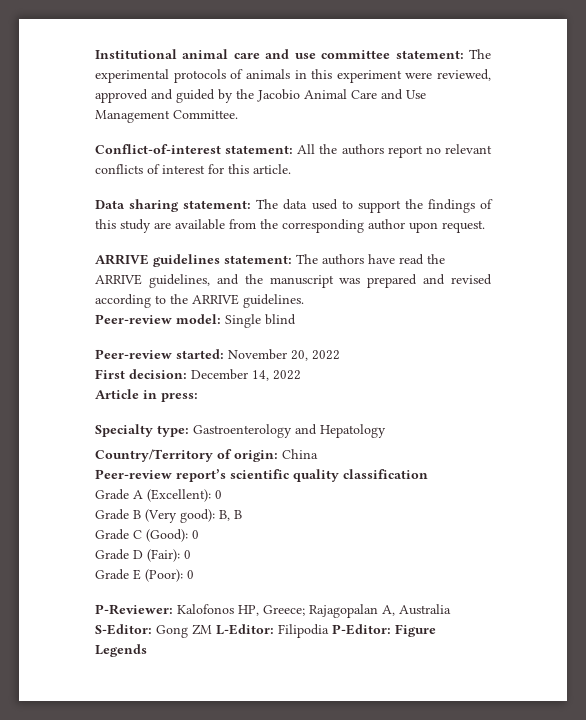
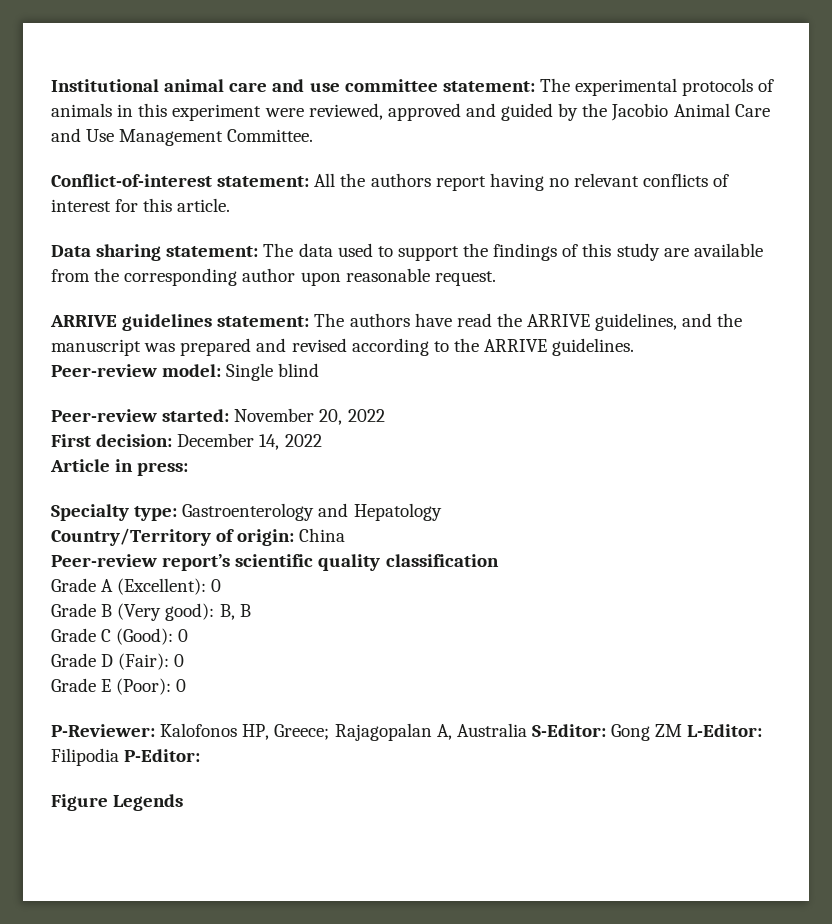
- Conflict-of-interest statement: All the authors report no relevant conflicts of interest for this article.
+ Conflict-of-interest statement: All the authors report having no relevant conflicts of interest for this article.
- Data sharing statement: The data used to support the findings of this study are available from the corresponding author upon request.
+ Data sharing statement: The data used to support the findings of this study are available from the corresponding author upon reasonable request.
- P-Reviewer: Kalofonos HP, Greece; Rajagopalan A, Australia S-Editor: Gong ZM L-Editor: Filipodia P-Editor: Figure Legends
+ P-Reviewer: Kalofonos HP, Greece; Rajagopalan A, Australia S-Editor: Gong ZM L-Editor: Filipodia P-Editor:
+ Figure Legends

